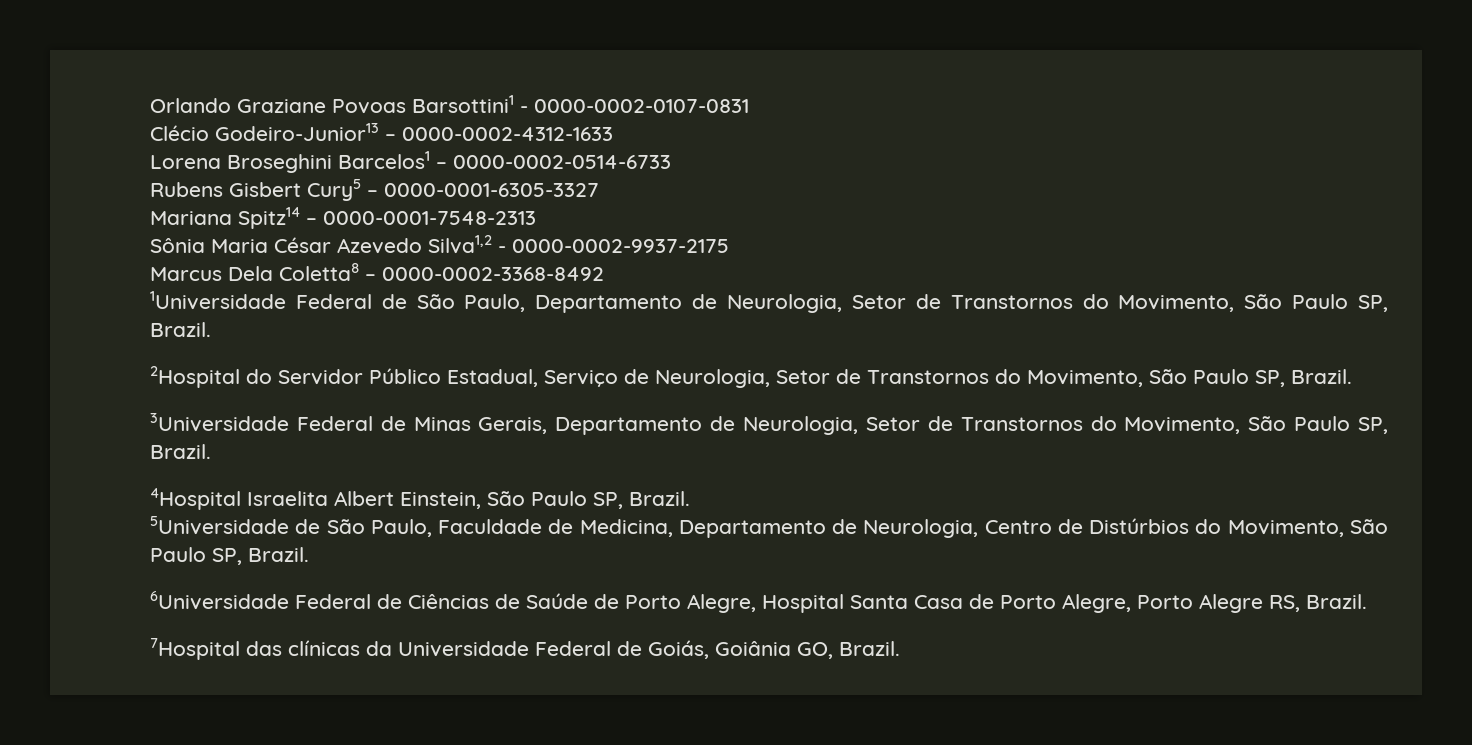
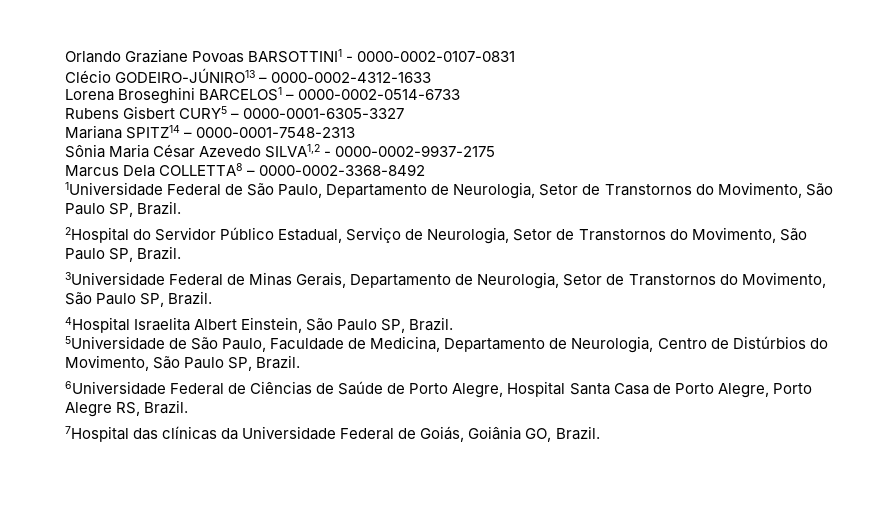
- Orlando Graziane Povoas Barsottini1 - 0000-0002-0107-0831
+ Orlando Graziane Povoas BARSOTTINI1 - 0000-0002-0107-0831
- Clécio Godeiro-Junior13 – 0000-0002-4312-1633
+ Clécio GODEIRO-JÚNIRO13 – 0000-0002-4312-1633
- Lorena Broseghini Barcelos1 – 0000-0002-0514-6733
+ Lorena Broseghini BARCELOS1 – 0000-0002-0514-6733
- Rubens Gisbert Cury5 – 0000-0001-6305-3327
+ Rubens Gisbert CURY5 – 0000-0001-6305-3327
- Mariana Spitz14 – 0000-0001-7548-2313
+ Mariana SPITZ14 – 0000-0001-7548-2313
- Sônia Maria César Azevedo Silva1,2 - 0000-0002-9937-2175
+ Sônia Maria César Azevedo SILVA1,2 - 0000-0002-9937-2175
- Marcus Dela Coletta8 – 0000-0002-3368-8492
+ Marcus Dela COLLETTA8 – 0000-0002-3368-8492

